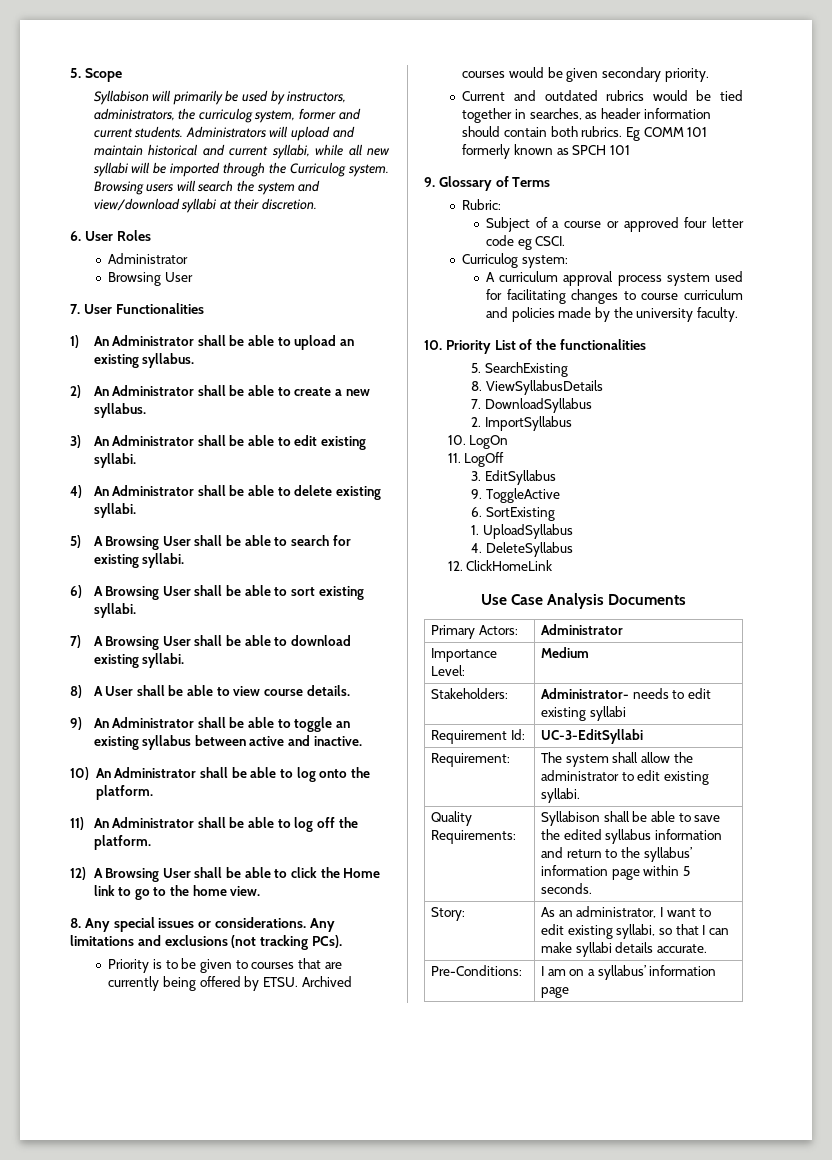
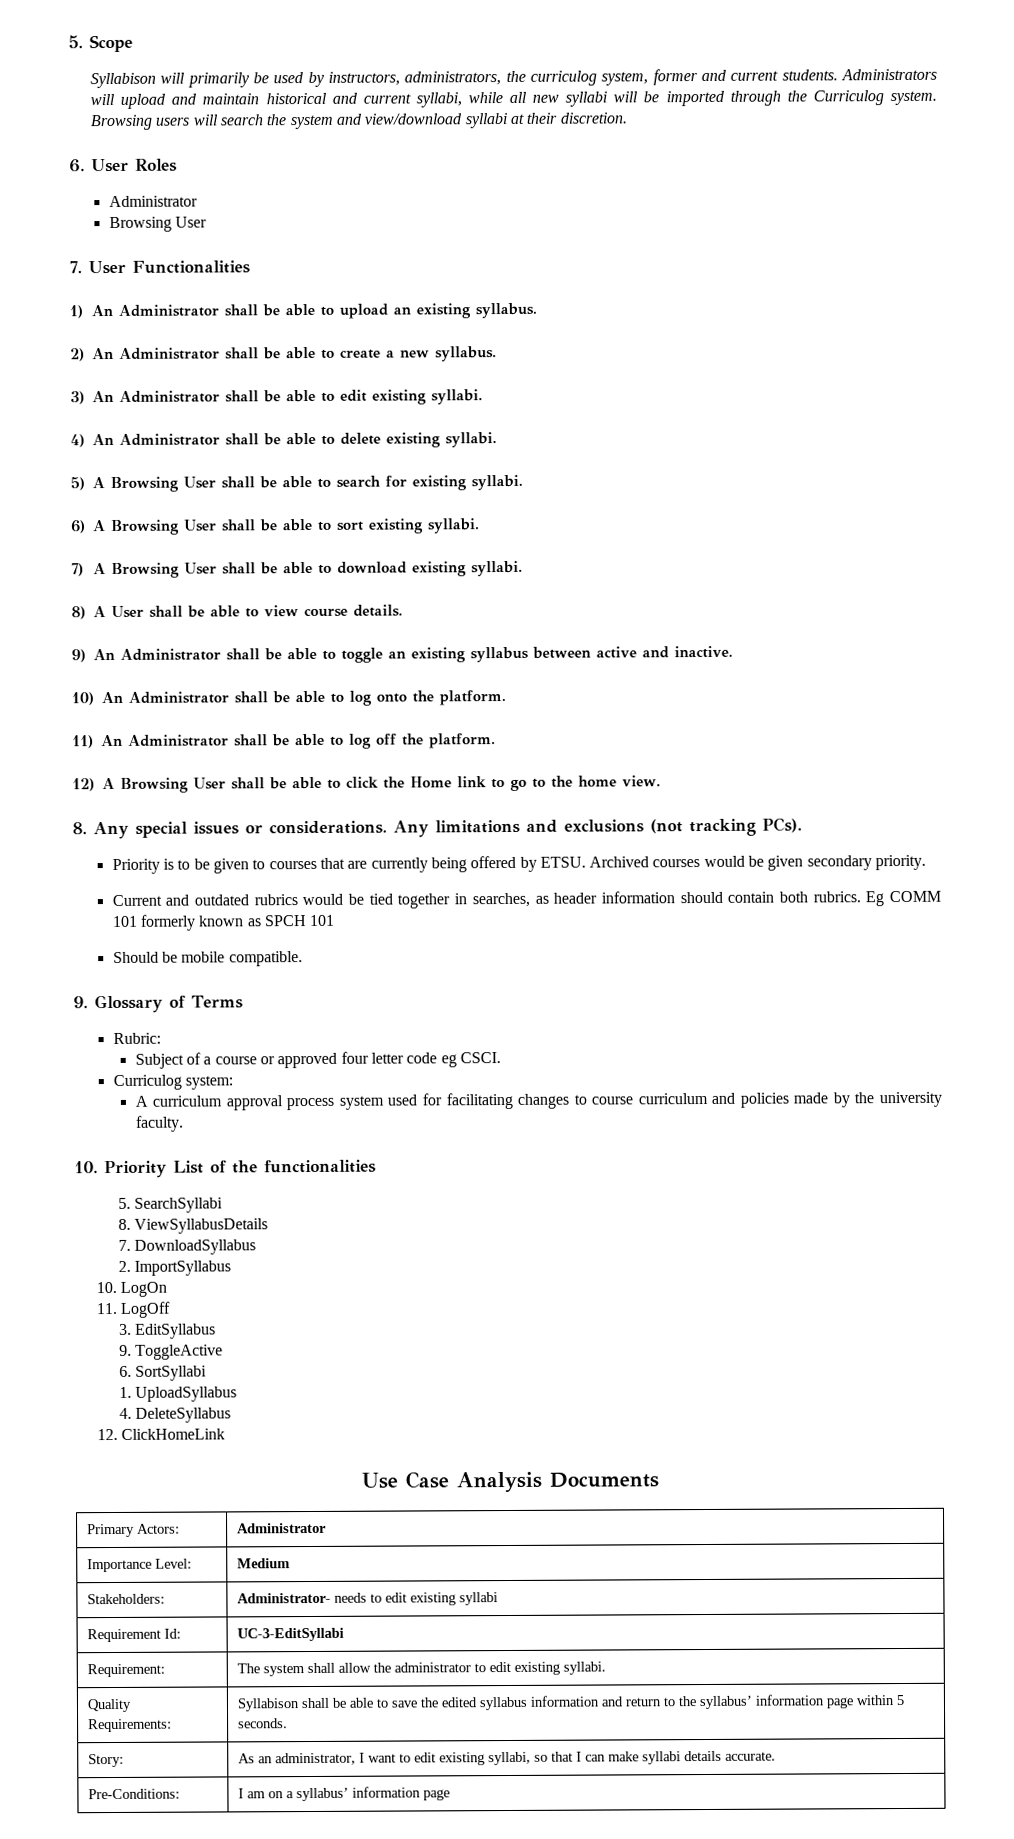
+ Should be mobile compatible.
- 5. SearchExisting
+ 5. SearchSyllabi
- 6. SortExisting
+ 6. SortSyllabi

